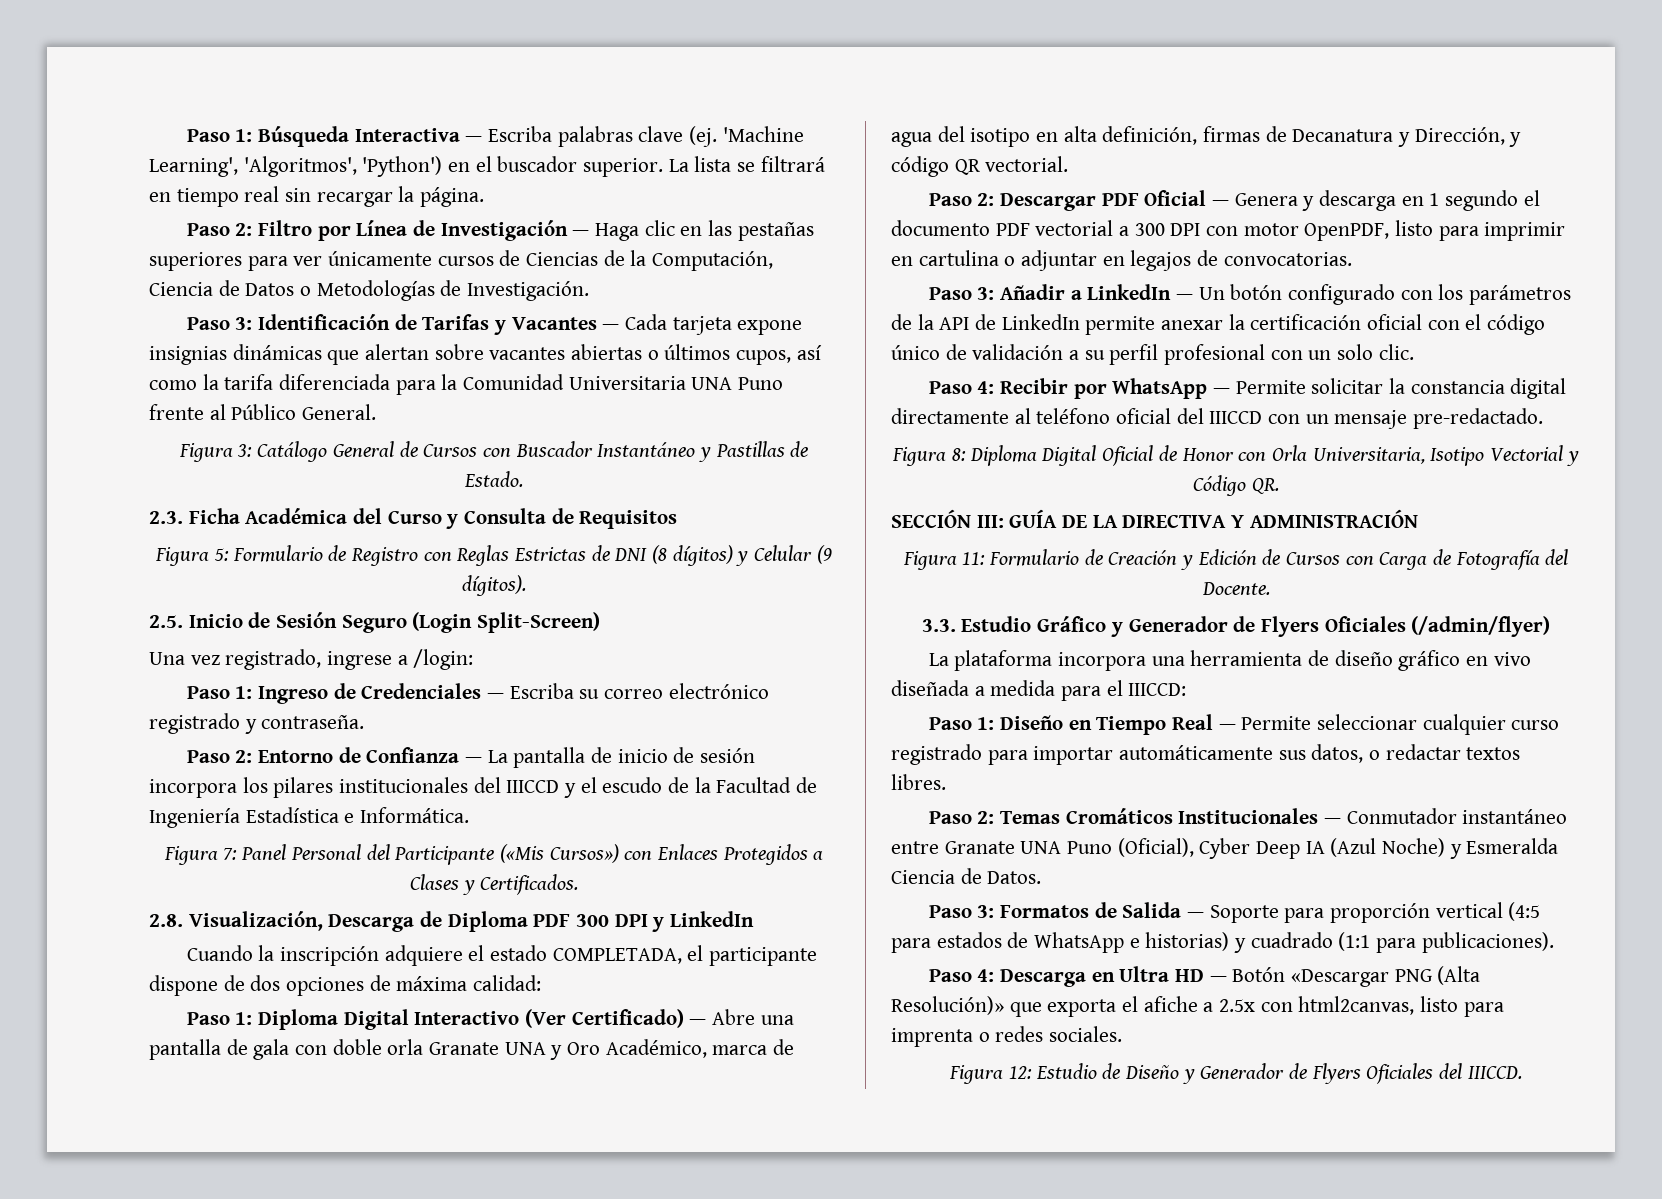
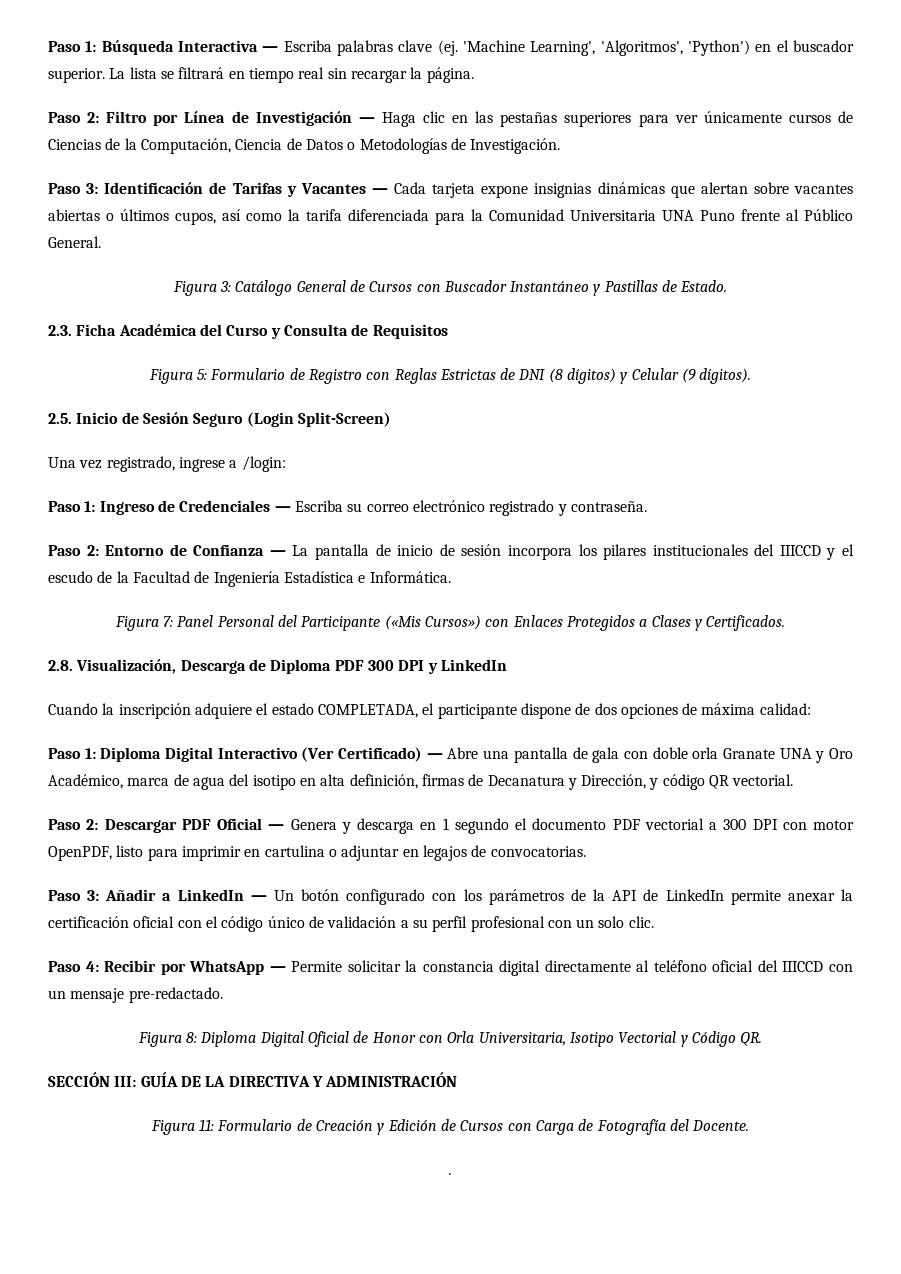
- 3.3. Estudio Gráfico y Generador de Flyers Oficiales (/admin/flyer)
- La plataforma incorpora una herramienta de diseño gráfico en vivo diseñada a medida para el IIICCD:
- Paso 1: Diseño en Tiempo Real — Permite seleccionar cualquier curso registrado para importar automáticamente sus datos, o redactar textos libres.
- Paso 2: Temas Cromáticos Institucionales — Conmutador instantáneo entre Granate UNA Puno (Oficial), Cyber Deep IA (Azul Noche) y Esmeralda Ciencia de Datos.
- Paso 3: Formatos de Salida — Soporte para proporción vertical (4:5 para estados de WhatsApp e historias) y cuadrado (1:1 para publicaciones).
- Paso 4: Descarga en Ultra HD — Botón «Descargar PNG (Alta Resolución)» que exporta el afiche a 2.5x con html2canvas, listo para imprenta o redes sociales.
- Figura 12: Estudio de Diseño y Generador de Flyers Oficiales del IIICCD.
+ .

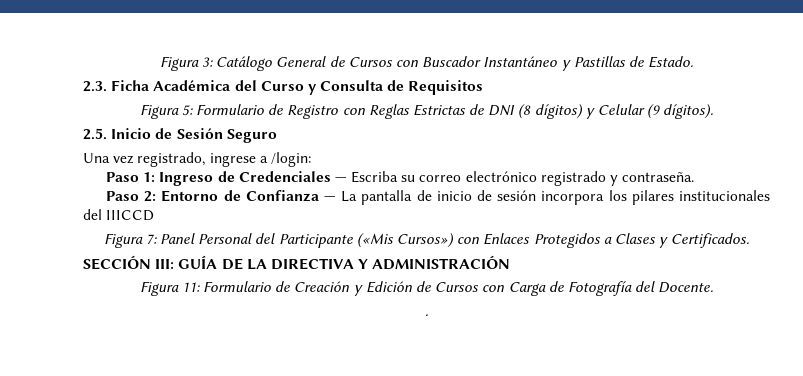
- Paso 1: Búsqueda Interactiva — Escriba palabras clave (ej. 'Machine Learning', 'Algoritmos', 'Python') en el buscador superior. La lista se filtrará en tiempo real sin recargar la página.
- Paso 2: Filtro por Línea de Investigación — Haga clic en las pestañas superiores para ver únicamente cursos de Ciencias de la Computación, Ciencia de Datos o Metodologías de Investigación.
- Paso 3: Identificación de Tarifas y Vacantes — Cada tarjeta expone insignias dinámicas que alertan sobre vacantes abiertas o últimos cupos, así como la tarifa diferenciada para la Comunidad Universitaria UNA Puno frente al Público General.
- 2.5. Inicio de Sesión Seguro (Login Split-Screen)
+ 2.5. Inicio de Sesión Seguro
- Paso 2: Entorno de Confianza — La pantalla de inicio de sesión incorpora los pilares institucionales del IIICCD y el escudo de la Facultad de Ingeniería Estadística e Informática.
+ Paso 2: Entorno de Confianza — La pantalla de inicio de sesión incorpora los pilares institucionales del IIICCD
- 2.8. Visualización, Descarga de Diploma PDF 300 DPI y LinkedIn
- Cuando la inscripción adquiere el estado COMPLETADA, el participante dispone de dos opciones de máxima calidad:
- Paso 1: Diploma Digital Interactivo (Ver Certificado) — Abre una pantalla de gala con doble orla Granate UNA y Oro Académico, marca de agua del isotipo en alta definición, firmas de Decanatura y Dirección, y código QR vectorial.
- Paso 2: Descargar PDF Oficial — Genera y descarga en 1 segundo el documento PDF vectorial a 300 DPI con motor OpenPDF, listo para imprimir en cartulina o adjuntar en legajos de convocatorias.
- Paso 3: Añadir a LinkedIn — Un botón configurado con los parámetros de la API de LinkedIn permite anexar la certificación oficial con el código único de validación a su perfil profesional con un solo clic.
- Paso 4: Recibir por WhatsApp — Permite solicitar la constancia digital directamente al teléfono oficial del IIICCD con un mensaje pre-redactado.
- Figura 8: Diploma Digital Oficial de Honor con Orla Universitaria, Isotipo Vectorial y Código QR.

